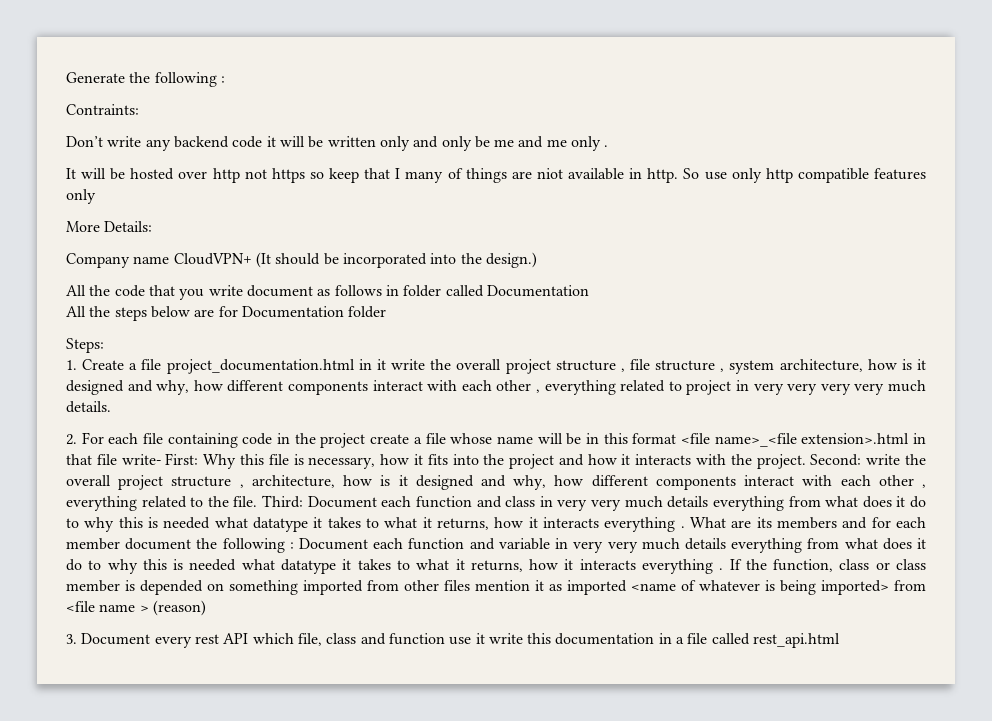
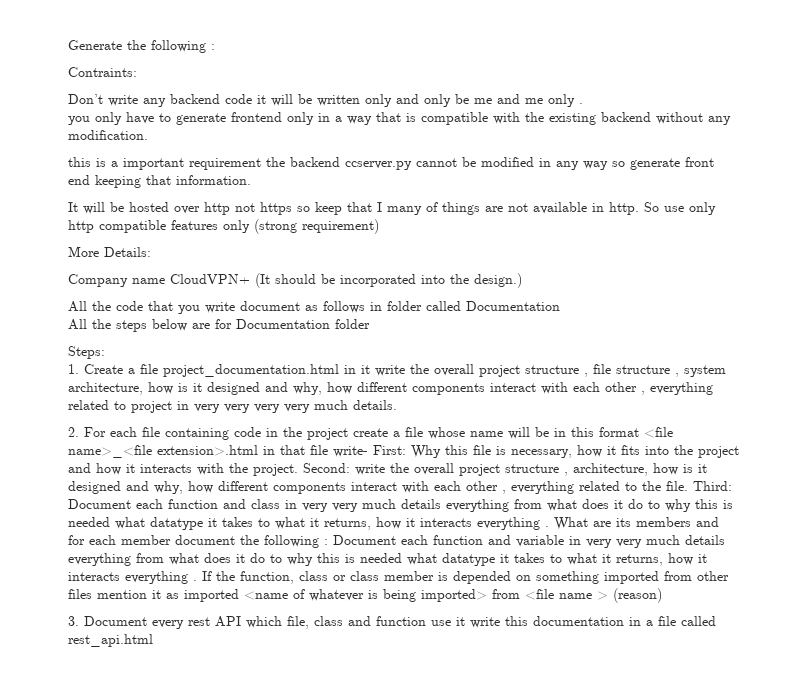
+ you only have to generate frontend only in a way that is compatible with the existing backend without any modification.
+ this is a important requirement the backend ccserver.py cannot be modified in any way so generate front end keeping that information.
- It will be hosted over http not https so keep that I many of things are niot available in http.
+ It will be hosted over http not https so keep that I many of things are not available in http.
- So use only http compatible features only
+ So use only http compatible features only (strong requirement)

